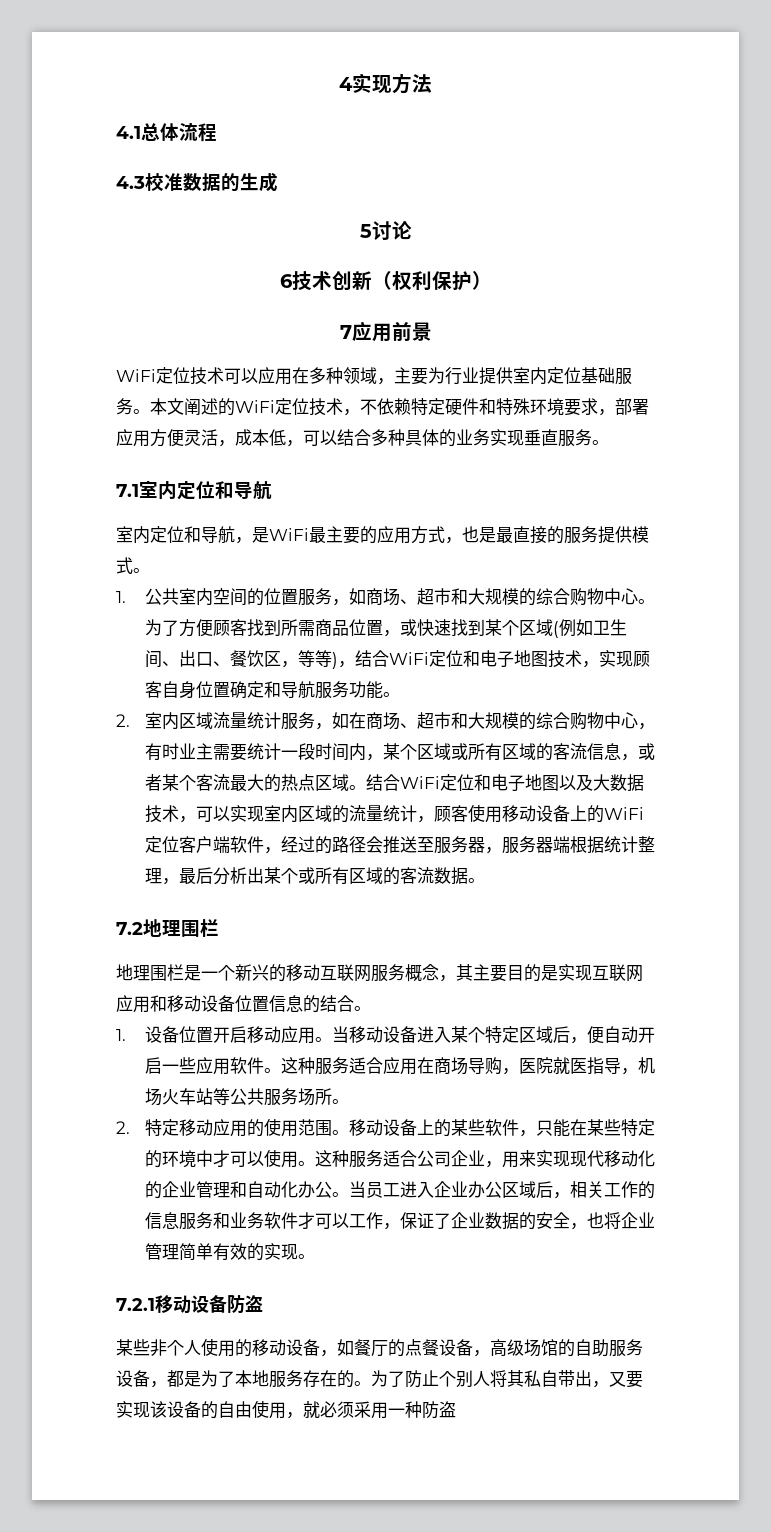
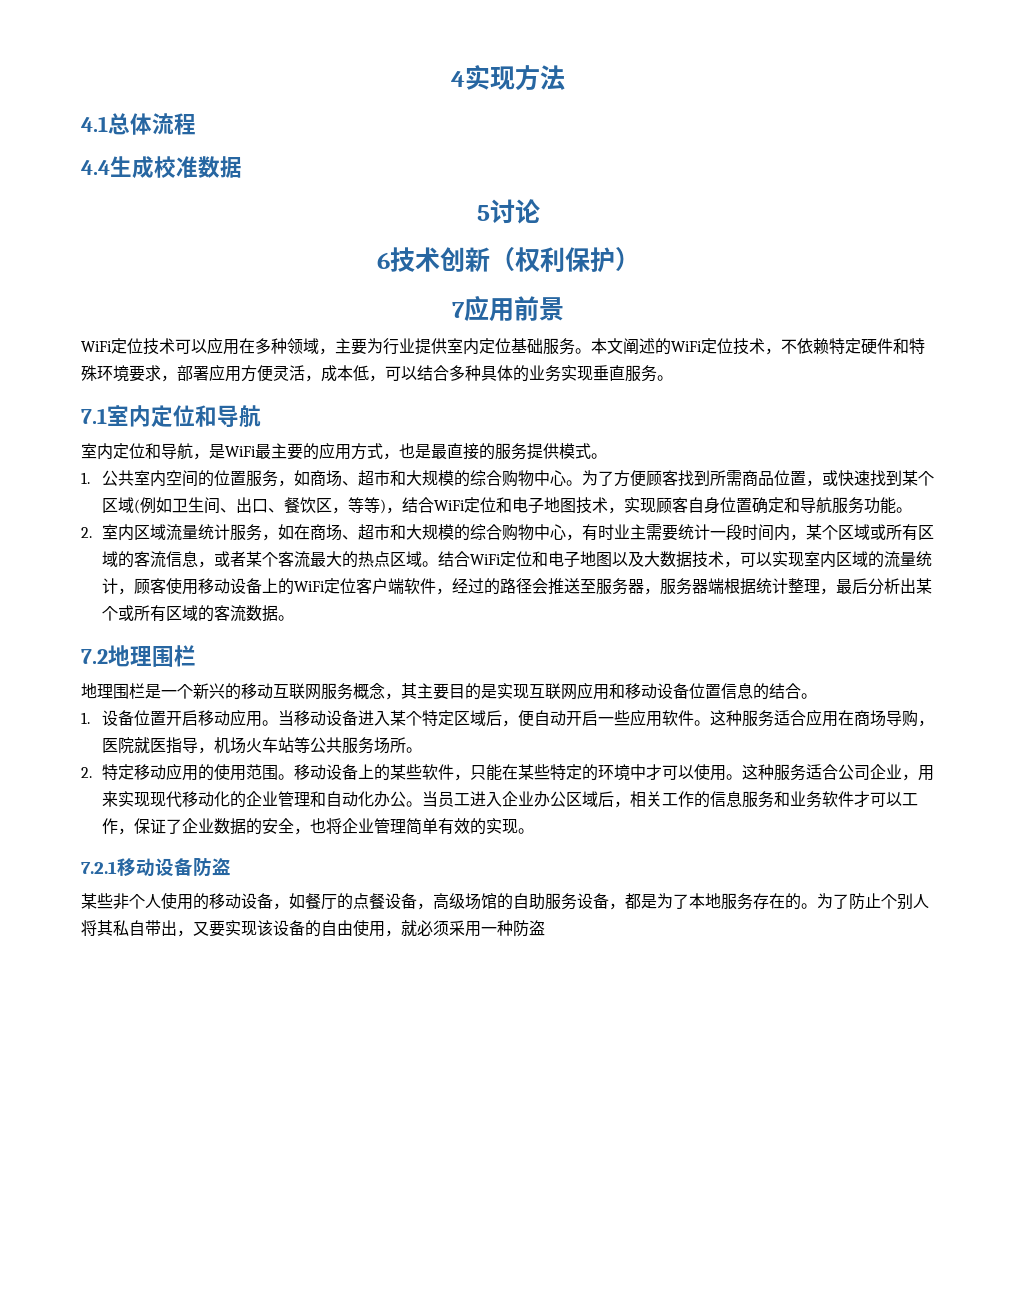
- 4.3校准数据的生成
+ 4.4生成校准数据

